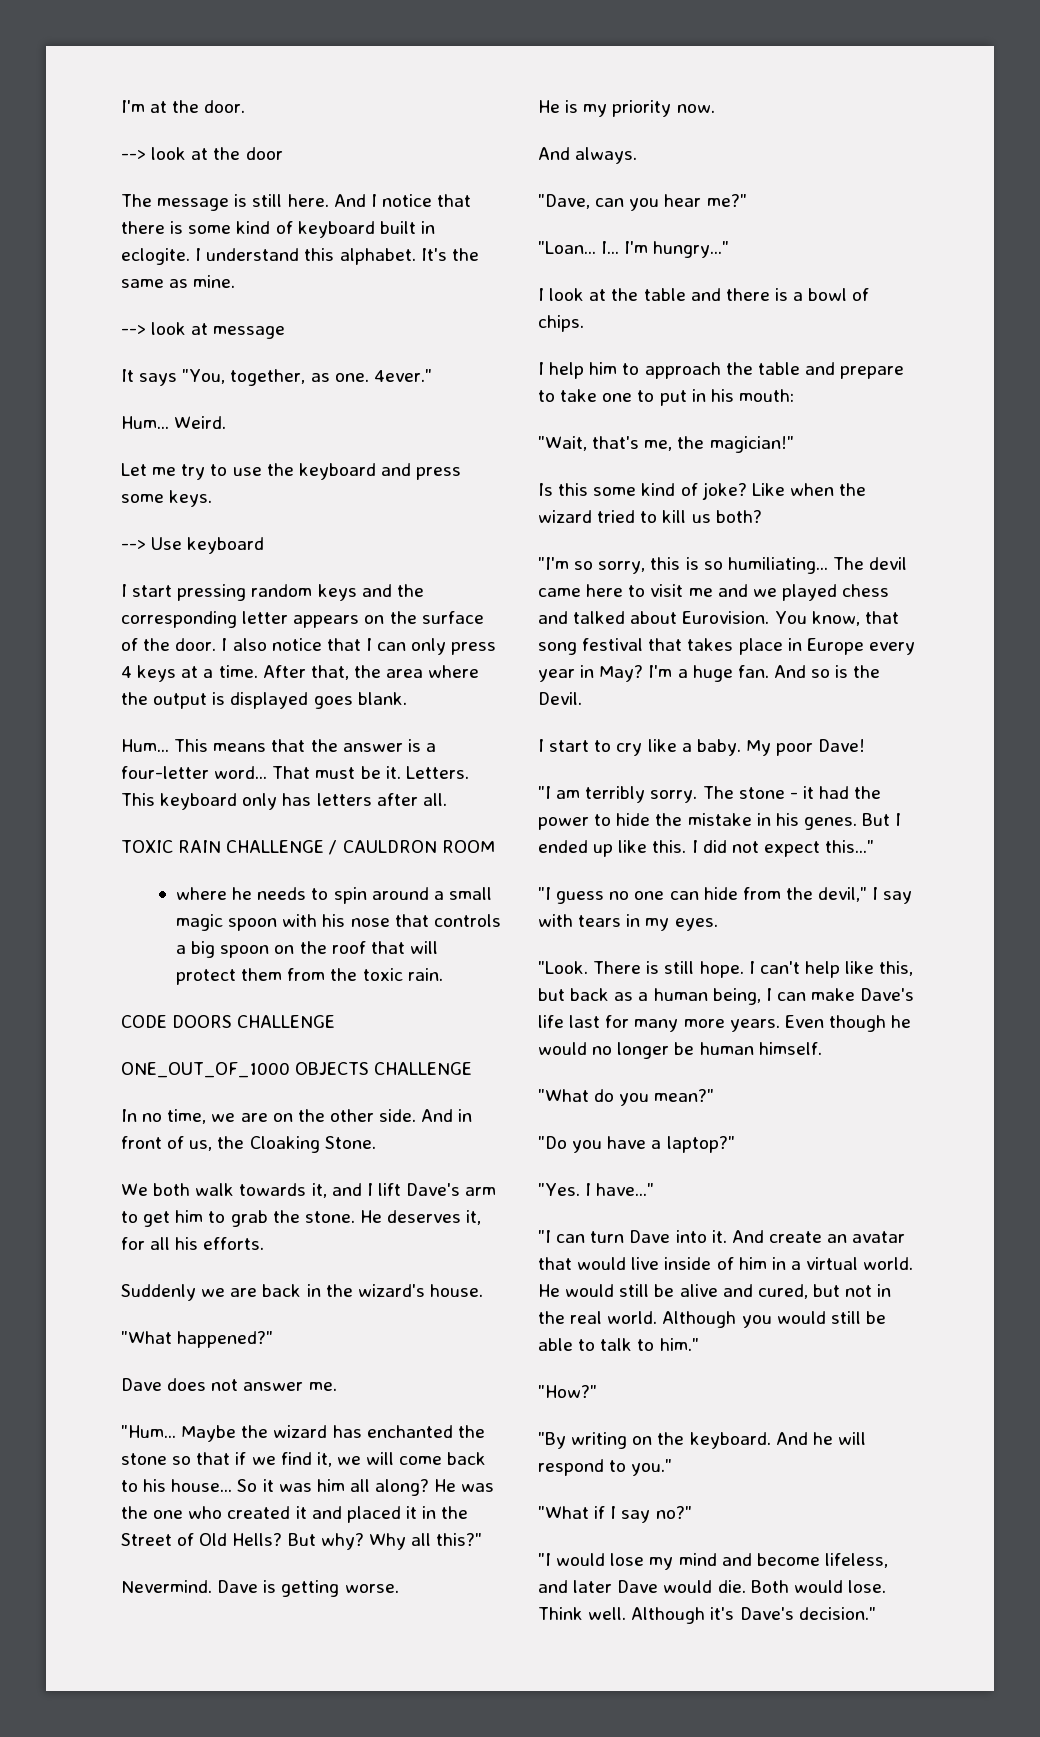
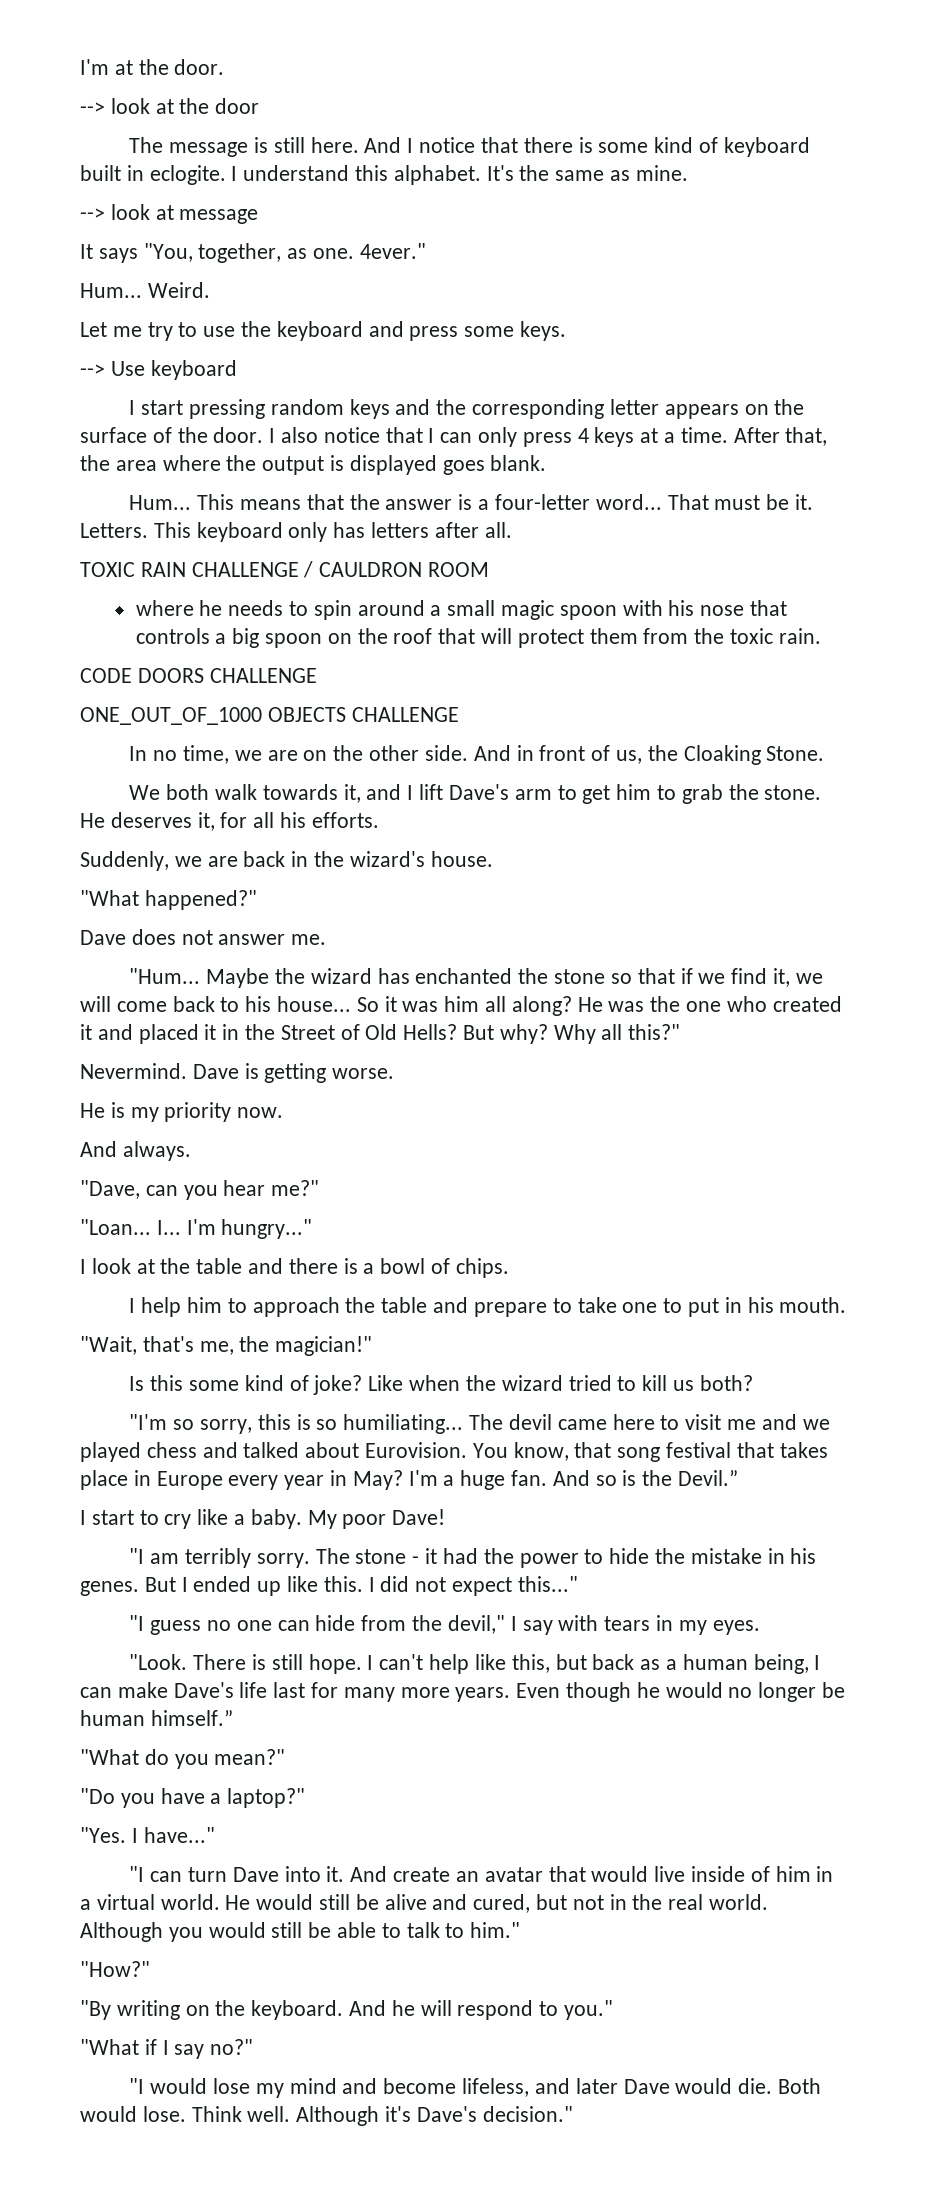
- Suddenly we are back in the wizard's house.
+ Suddenly, we are back in the wizard's house.
- I help him to approach the table and prepare to take one to put in his mouth:
+ I help him to approach the table and prepare to take one to put in his mouth.
- And so is the Devil.
+ And so is the Devil.”
- Even though he would no longer be human himself.
+ Even though he would no longer be human himself.”

